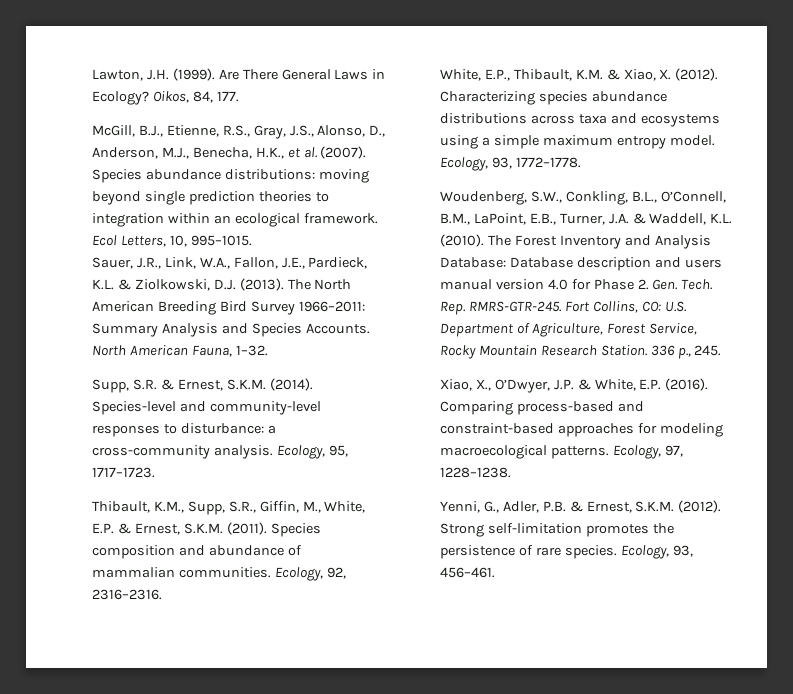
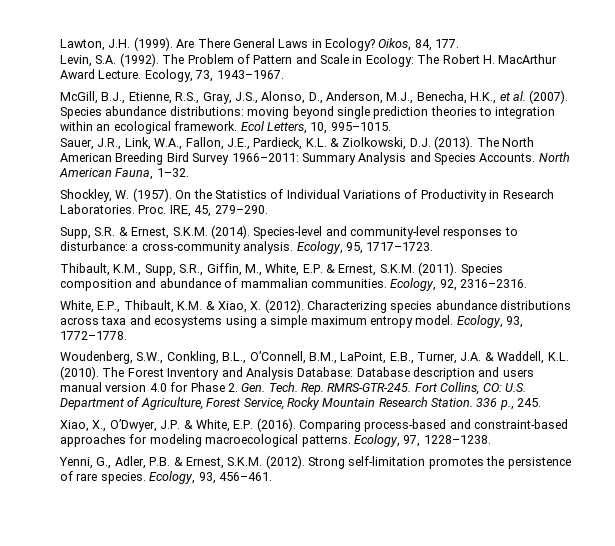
+ Levin, S.A. (1992). The Problem of Pattern and Scale in Ecology: The Robert H. MacArthur Award Lecture. Ecology, 73, 1943–1967.
+ Shockley, W. (1957). On the Statistics of Individual Variations of Productivity in Research Laboratories. Proc. IRE, 45, 279–290.

